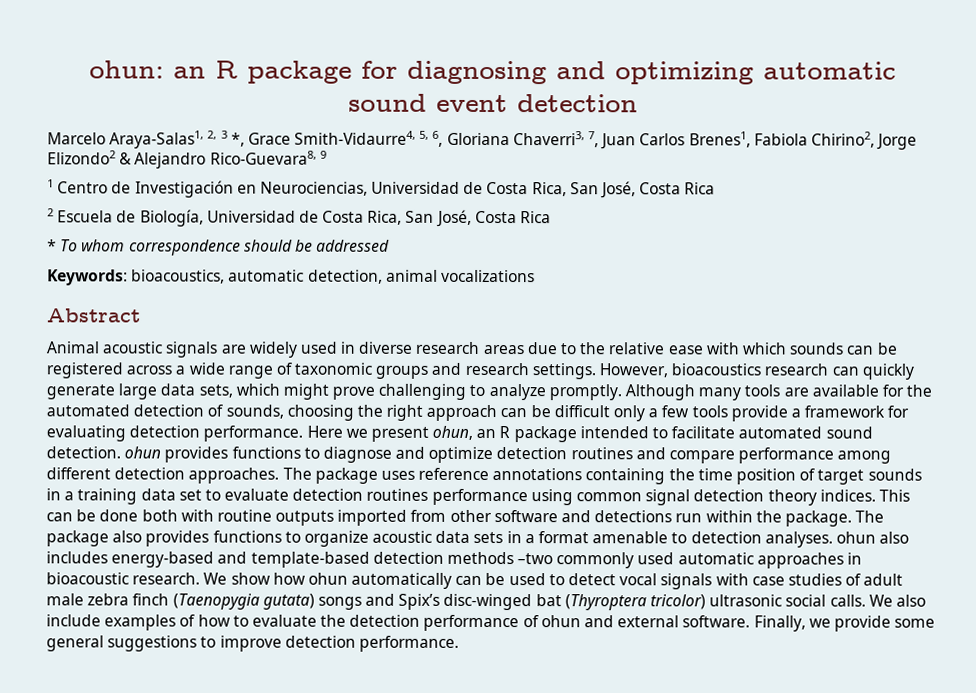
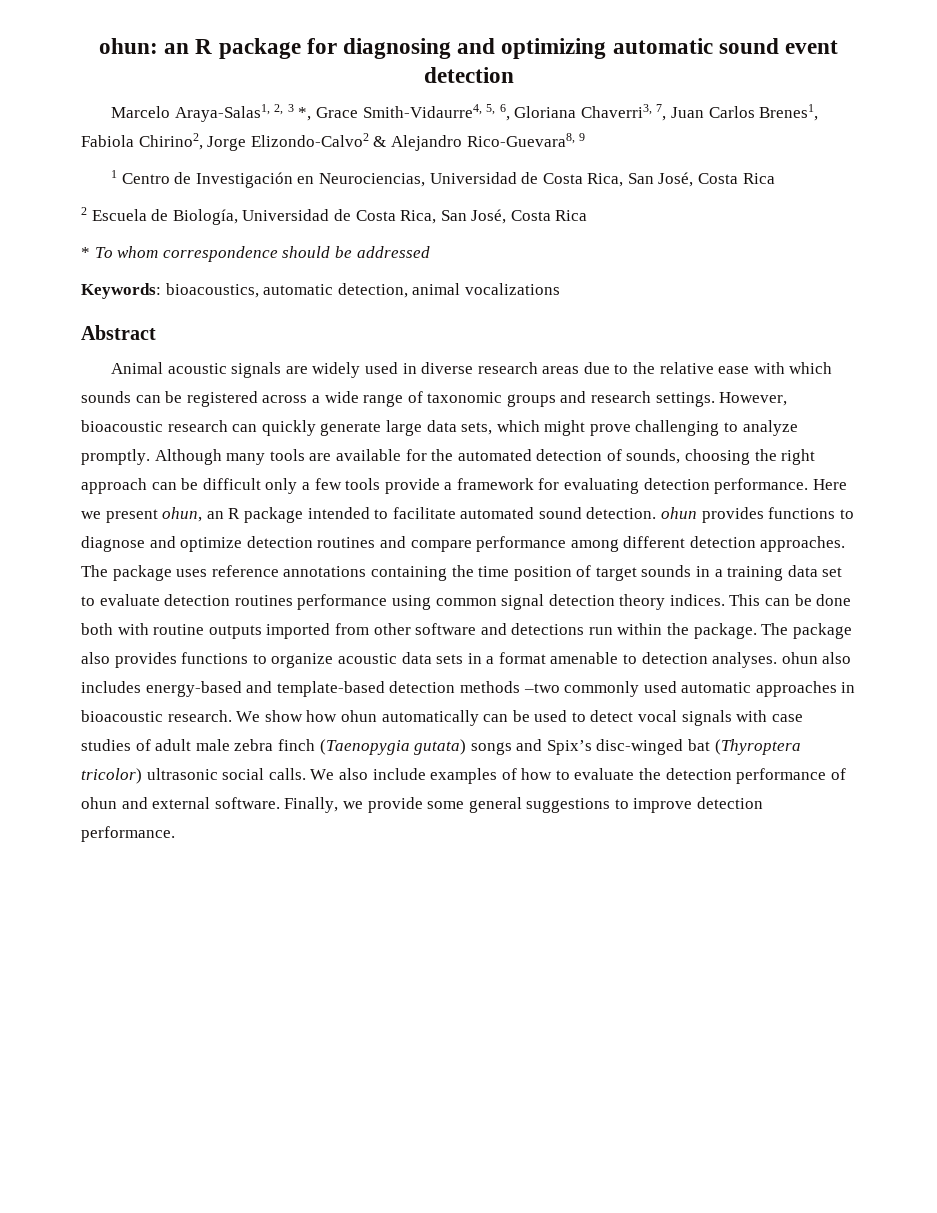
- Marcelo Araya-Salas1, 2, 3 *, Grace Smith-Vidaurre4, 5, 6, Gloriana Chaverri3, 7, Juan Carlos Brenes1, Fabiola Chirino2, Jorge Elizondo2 & Alejandro Rico-Guevara8, 9
+ Marcelo Araya-Salas1, 2, 3 *, Grace Smith-Vidaurre4, 5, 6, Gloriana Chaverri3, 7, Juan Carlos Brenes1, Fabiola Chirino2, Jorge Elizondo-Calvo2 & Alejandro Rico-Guevara8, 9
- However, bioacoustics research can quickly generate large data sets, which might prove challenging to analyze promptly.
+ However, bioacoustic research can quickly generate large data sets, which might prove challenging to analyze promptly.

